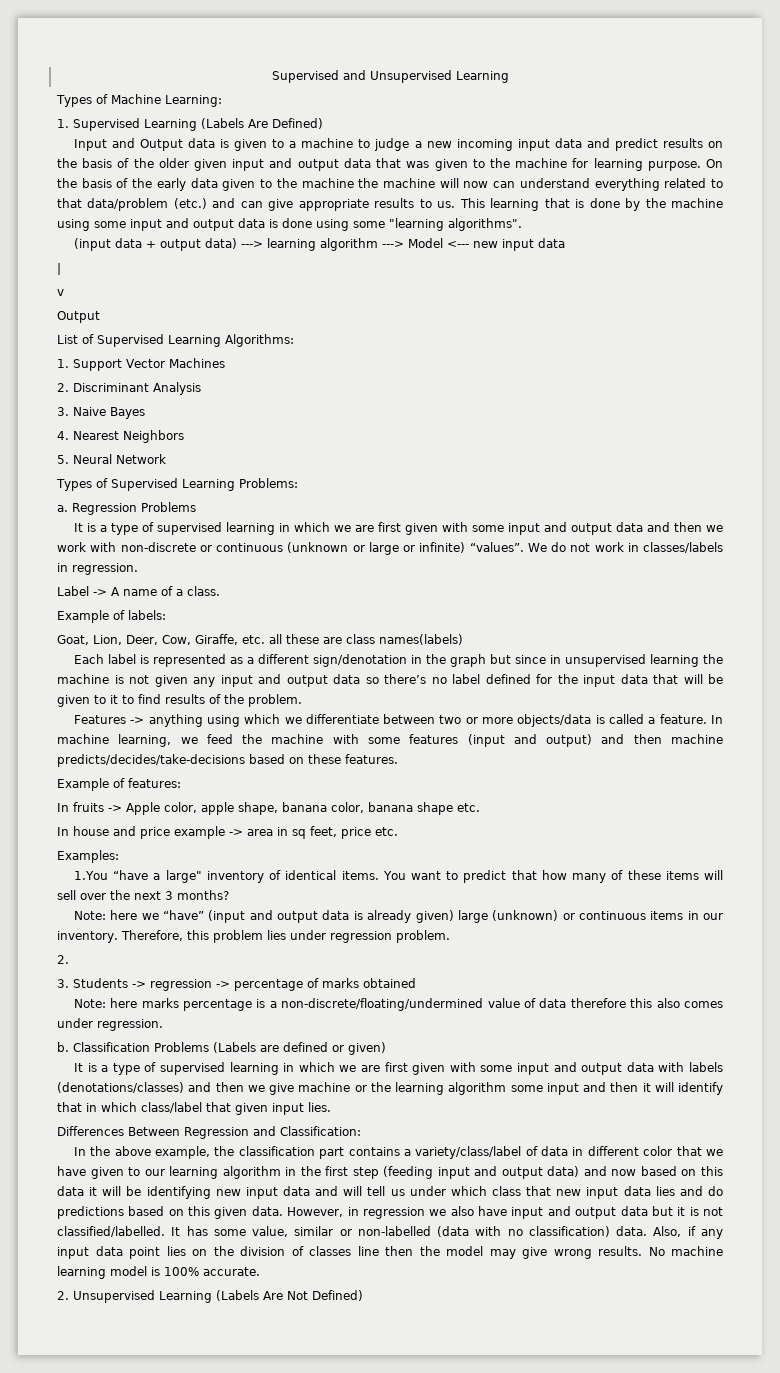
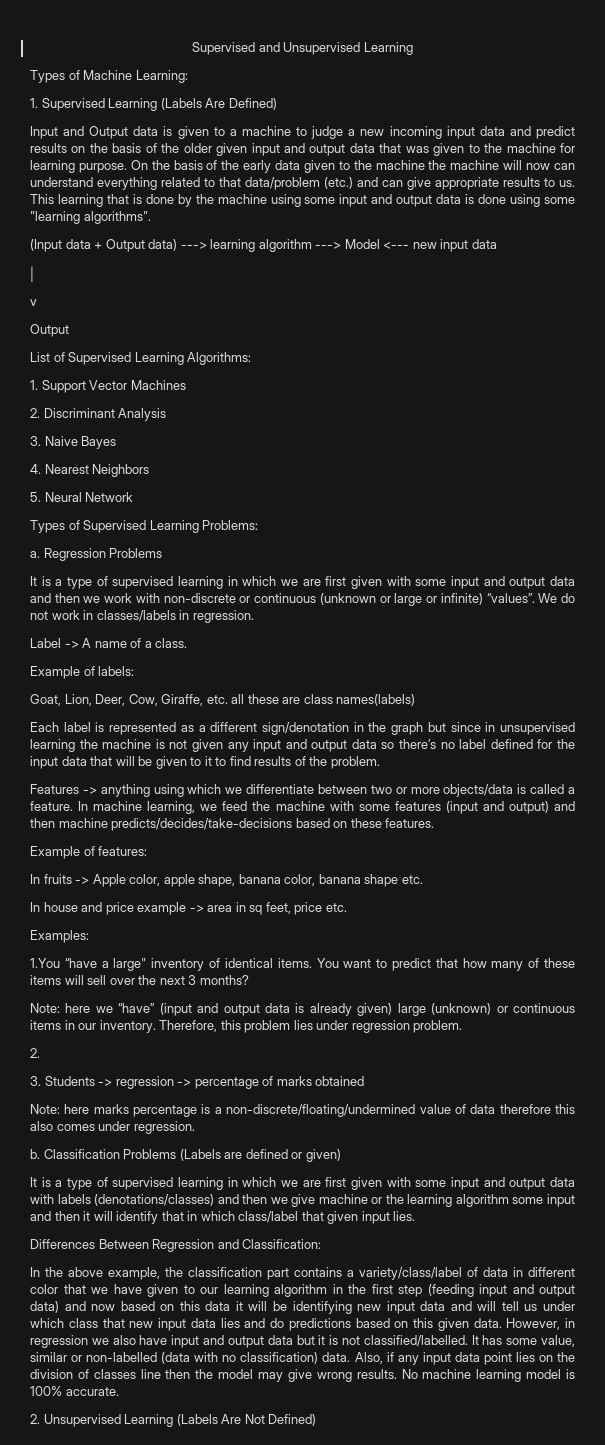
- (input data + output data) ---> learning algorithm ---> Model <--- new input data
+ (Input data + Output data) ---> learning algorithm ---> Model <--- new input data

